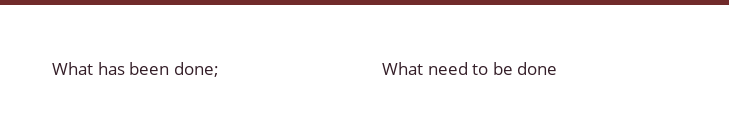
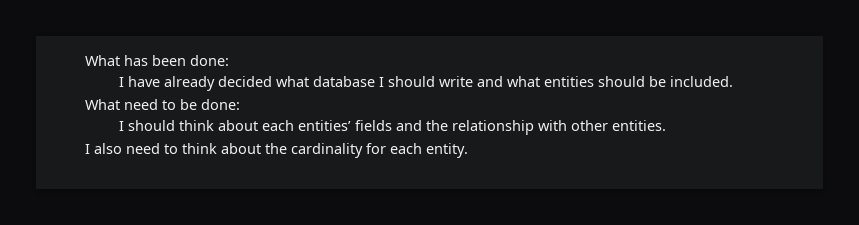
- What has been done;
- What need to be done
+ What has been done:
+ I have already decided what database I should write and what entities should be included.
+ What need to be done:
+ I should think about each entities’ fields and the relationship with other entities.
+ I also need to think about the cardinality for each entity.

